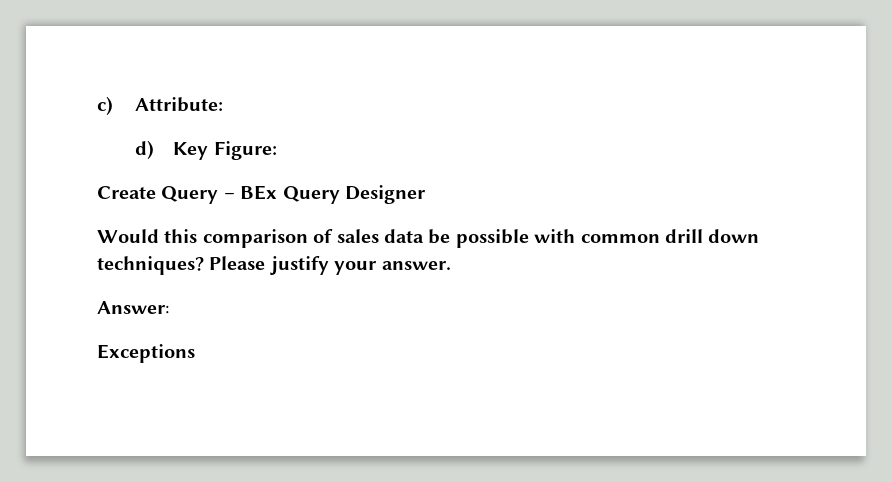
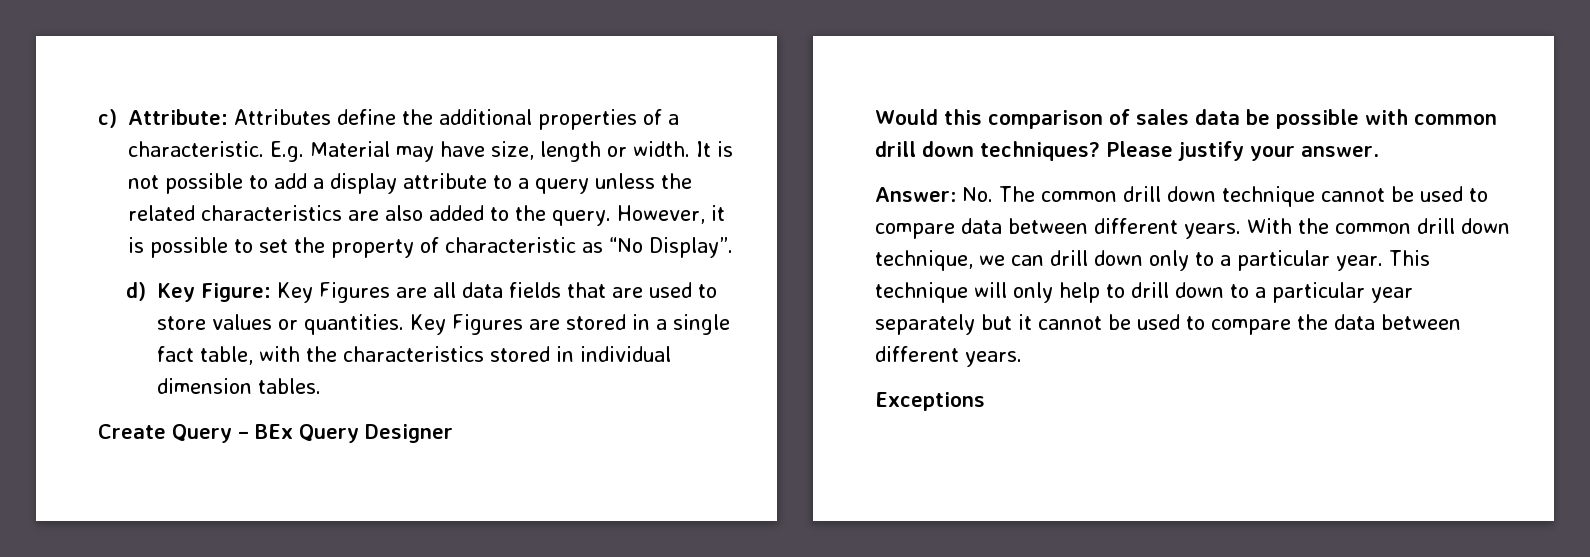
- c) Attribute:
- d) Key Figure:
+ c) Attribute: Attributes define the additional properties of a characteristic. E.g. Material may have size, length or width. It is not possible to add a display attribute to a query unless the related characteristics are also added to the query. However, it is possible to set the property of characteristic as “No Display”.
+ d) Key Figure: Key Figures are all data fields that are used to store values or quantities. Key Figures are stored in a single fact table, with the characteristics stored in individual dimension tables.
- Answer:
+ Answer: No. The common drill down technique cannot be used to compare data between different years. With the common drill down technique, we can drill down only to a particular year. This technique will only help to drill down to a particular year separately but it cannot be used to compare the data between different years.

